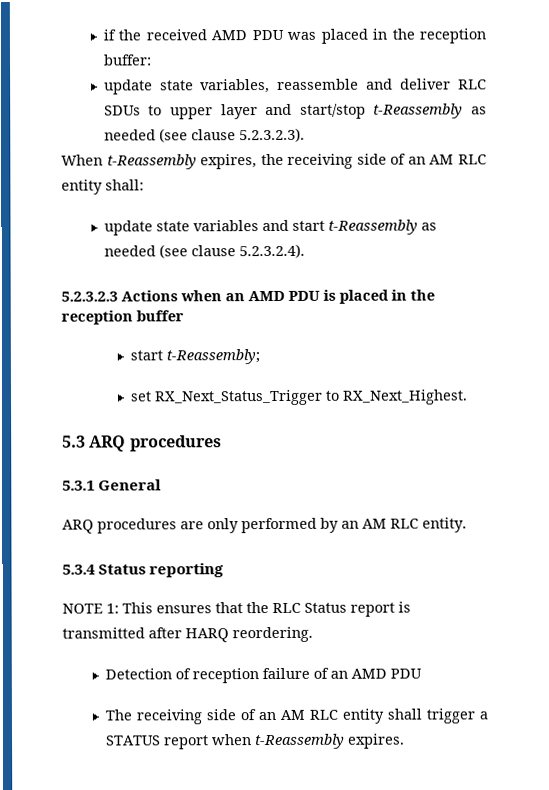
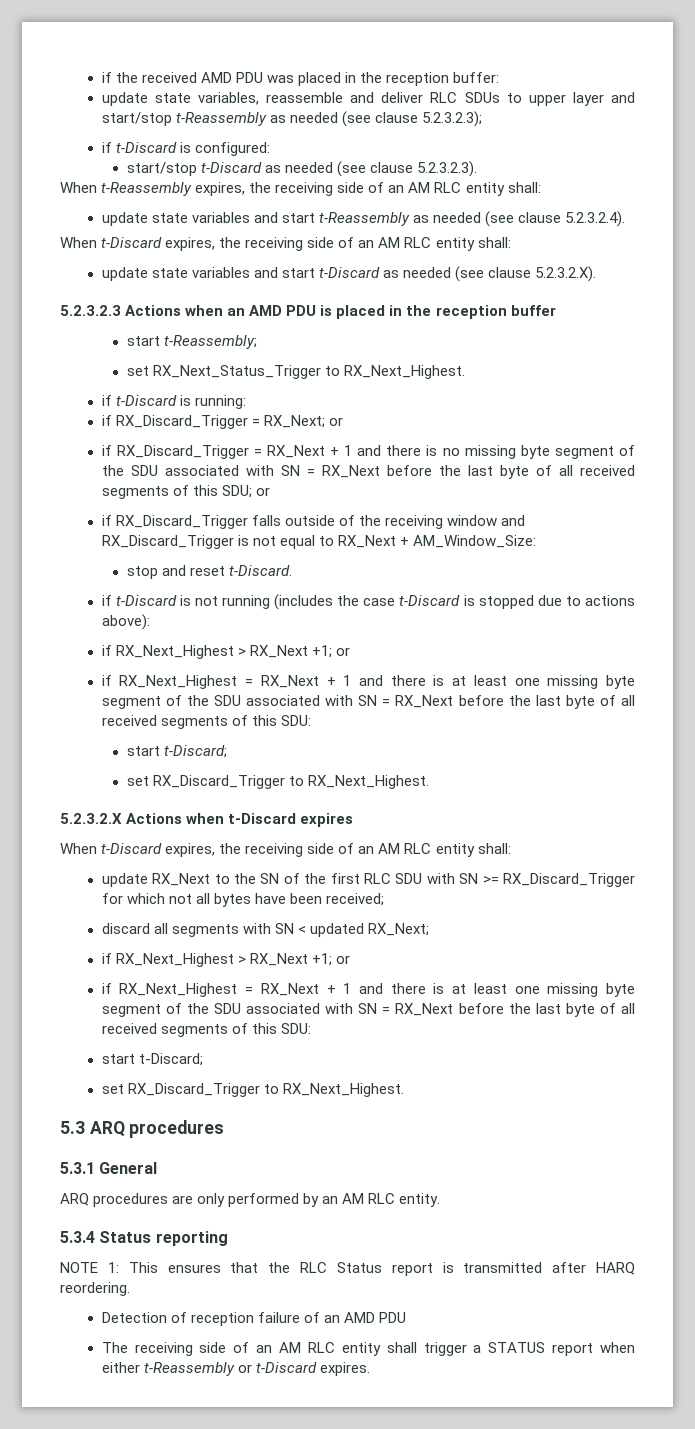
- update state variables, reassemble and deliver RLC SDUs to upper layer and start/stop t-Reassembly as needed (see clause 5.2.3.2.3).
+ update state variables, reassemble and deliver RLC SDUs to upper layer and start/stop t-Reassembly as needed (see clause 5.2.3.2.3);
+ if t-Discard is configured:
+ start/stop t-Discard as needed (see clause 5.2.3.2.3).
  update state variables and start t-Reassembly as needed (see clause 5.2.3.2.4).
+ When t-Discard expires, the receiving side of an AM RLC entity shall:
+ update state variables and start t-Discard as needed (see clause 5.2.3.2.X).
+ if t-Discard is running:
+ if RX_Discard_Trigger = RX_Next; or
+ if RX_Discard_Trigger = RX_Next + 1 and there is no missing byte segment of the SDU associated with SN = RX_Next before the last byte of all received segments of this SDU; or
+ if RX_Discard_Trigger falls outside of the receiving window and RX_Discard_Trigger is not equal to RX_Next + AM_Window_Size:
+ stop and reset t-Discard.
+ if t-Discard is not running (includes the case t-Discard is stopped due to actions above):
+ if RX_Next_Highest > RX_Next +1; or
+ if RX_Next_Highest = RX_Next + 1 and there is at least one missing byte segment of the SDU associated with SN = RX_Next before the last byte of all received segments of this SDU:
+ start t-Discard;
+ set RX_Discard_Trigger to RX_Next_Highest.
+ 5.2.3.2.X Actions when t-Discard expires
+ When t-Discard expires, the receiving side of an AM RLC entity shall:
+ update RX_Next to the SN of the first RLC SDU with SN >= RX_Discard_Trigger for which not all bytes have been received;
+ discard all segments with SN < updated RX_Next;
+ if RX_Next_Highest > RX_Next +1; or
+ if RX_Next_Highest = RX_Next + 1 and there is at least one missing byte segment of the SDU associated with SN = RX_Next before the last byte of all received segments of this SDU:
+ start t-Discard;
+ set RX_Discard_Trigger to RX_Next_Highest.
- The receiving side of an AM RLC entity shall trigger a STATUS report when t-Reassembly expires.
+ The receiving side of an AM RLC entity shall trigger a STATUS report when either t-Reassembly or t-Discard expires.

